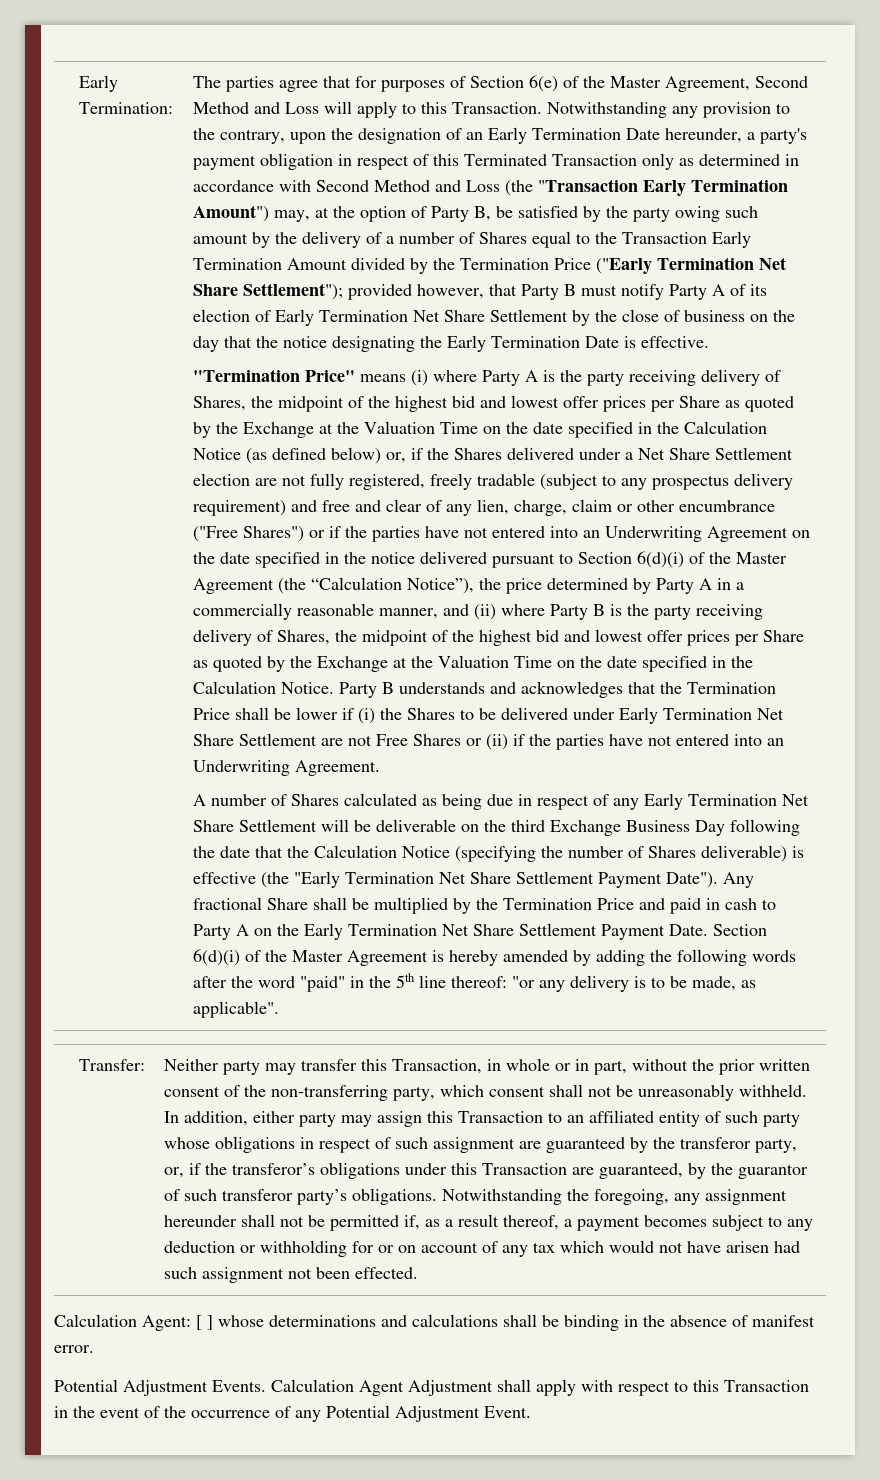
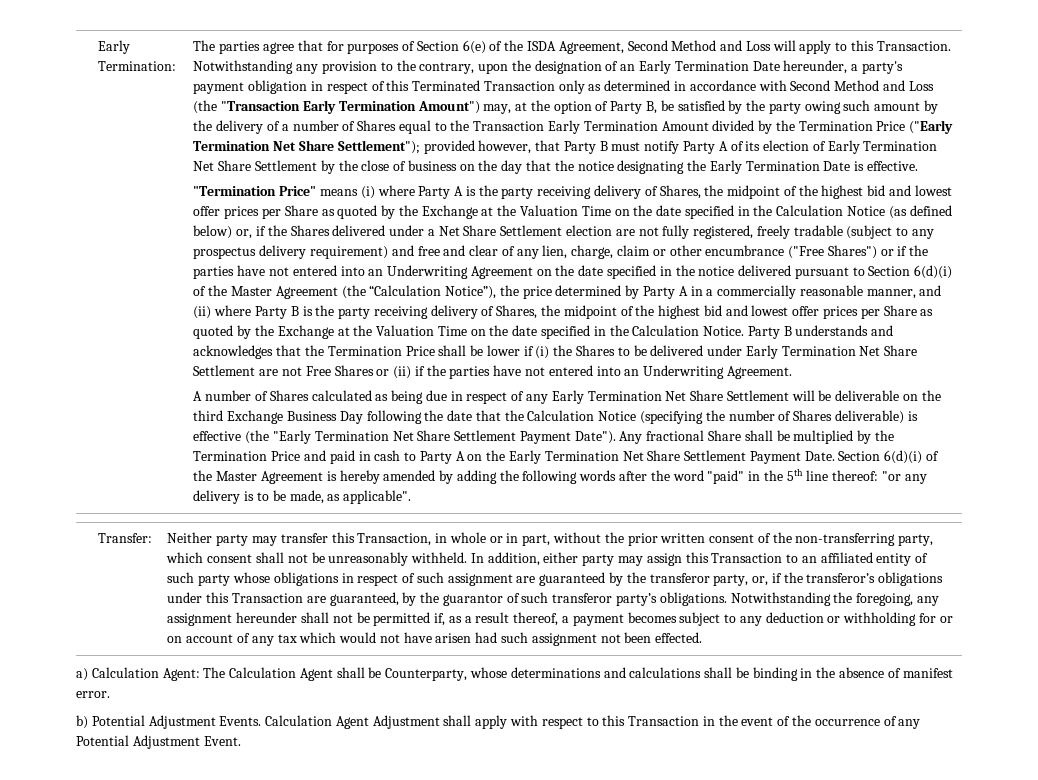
- The parties agree that for purposes of Section 6(e) of the Master Agreement, Second Method and Loss will apply to this Transaction.
+ The parties agree that for purposes of Section 6(e) of the ISDA Agreement, Second Method and Loss will apply to this Transaction.
- Calculation Agent: [ ] whose determinations and calculations shall be binding in the absence of manifest error.
+ a) Calculation Agent: The Calculation Agent shall be Counterparty, whose determinations and calculations shall be binding in the absence of manifest error.
- Potential Adjustment Events.
+ b) Potential Adjustment Events.

